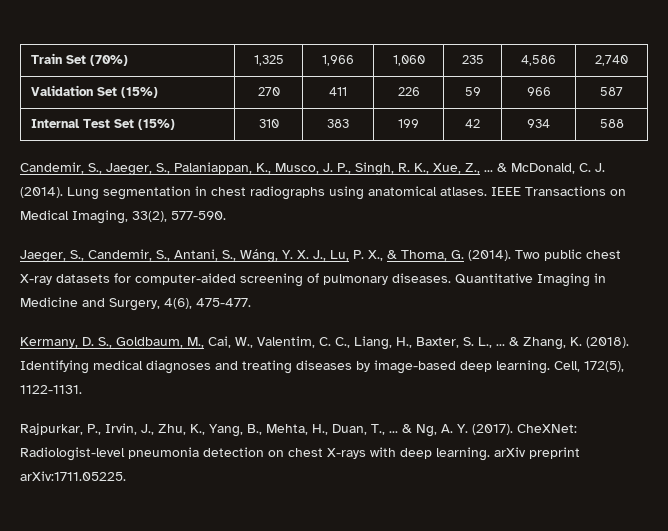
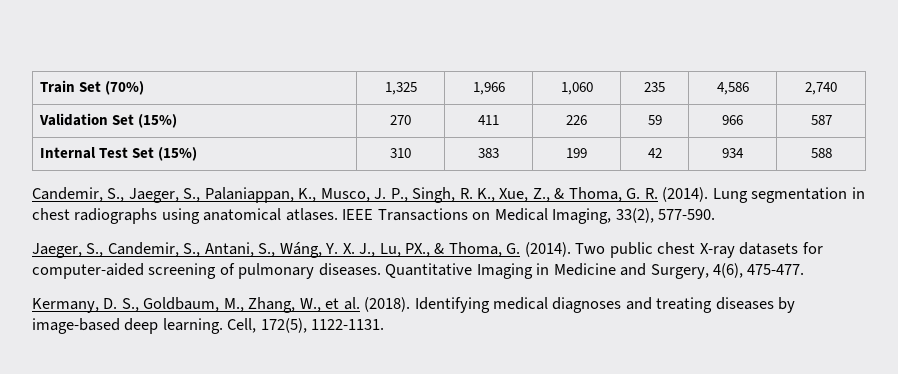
- Candemir, S., Jaeger, S., Palaniappan, K., Musco, J. P., Singh, R. K., Xue, Z., ... & McDonald, C. J. (2014).
+ Candemir, S., Jaeger, S., Palaniappan, K., Musco, J. P., Singh, R. K., Xue, Z., & Thoma, G. R. (2014).
- Jaeger, S., Candemir, S., Antani, S., Wáng, Y. X. J., Lu, P. X., & Thoma, G. (2014).
+ Jaeger, S., Candemir, S., Antani, S., Wáng, Y. X. J., Lu, PX., & Thoma, G. (2014).
- Kermany, D. S., Goldbaum, M., Cai, W., Valentim, C. C., Liang, H., Baxter, S. L., ... & Zhang, K. (2018).
+ Kermany, D. S., Goldbaum, M., Zhang, W., et al. (2018).
- Rajpurkar, P., Irvin, J., Zhu, K., Yang, B., Mehta, H., Duan, T., ... & Ng, A. Y. (2017). CheXNet: Radiologist-level pneumonia detection on chest X-rays with deep learning. arXiv preprint arXiv:1711.05225.

